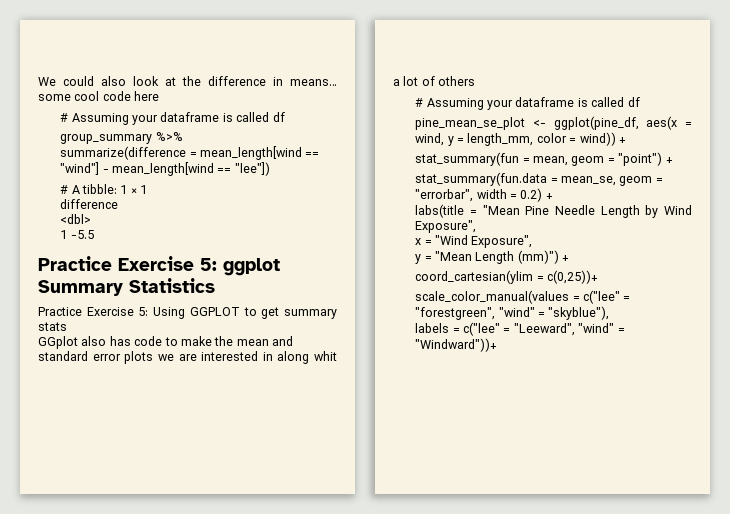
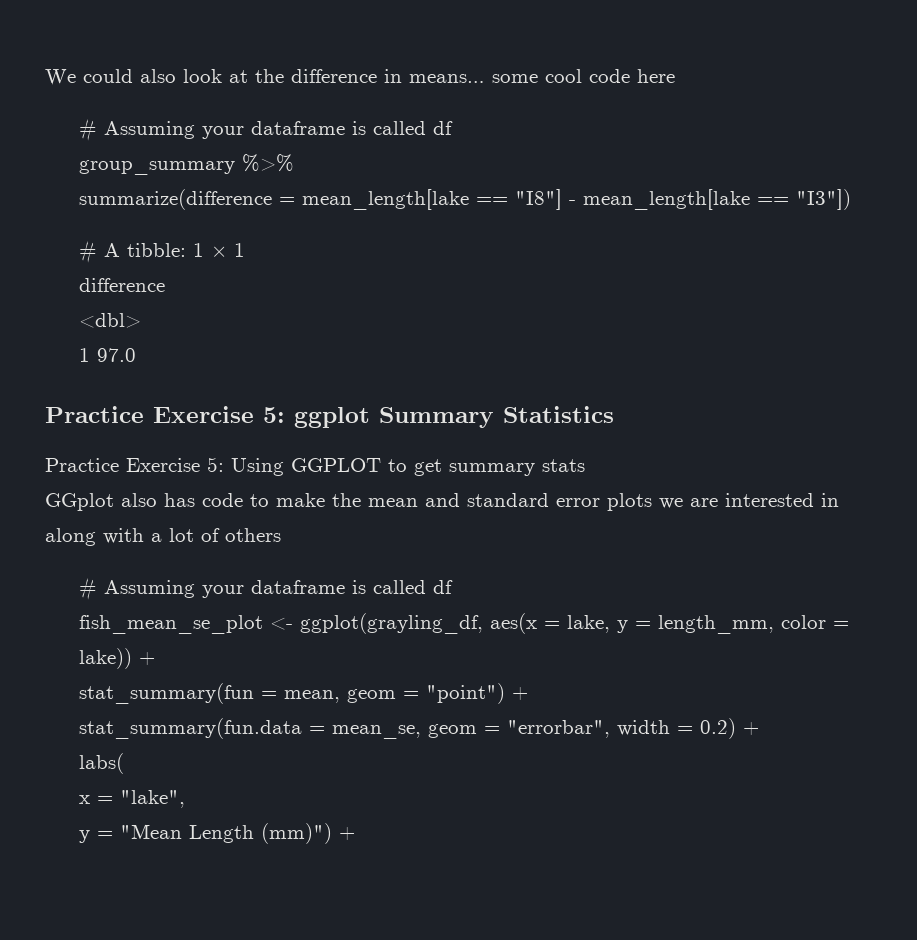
- summarize(difference = mean_length[wind == "wind"] - mean_length[wind == "lee"])
+ summarize(difference = mean_length[lake == "I8"] - mean_length[lake == "I3"])
- 1 -5.5
+ 1 97.0
- GGplot also has code to make the mean and standard error plots we are interested in along whit a lot of others
+ GGplot also has code to make the mean and standard error plots we are interested in along with a lot of others
- pine_mean_se_plot <- ggplot(pine_df, aes(x = wind, y = length_mm, color = wind)) +
+ fish_mean_se_plot <- ggplot(grayling_df, aes(x = lake, y = length_mm, color = lake)) +
- labs(title = "Mean Pine Needle Length by Wind Exposure",
+ labs(
- x = "Wind Exposure",
+ x = "lake",
- coord_cartesian(ylim = c(0,25))+
- scale_color_manual(values = c("lee" = "forestgreen", "wind" = "skyblue"),
- labels = c("lee" = "Leeward", "wind" = "Windward"))+

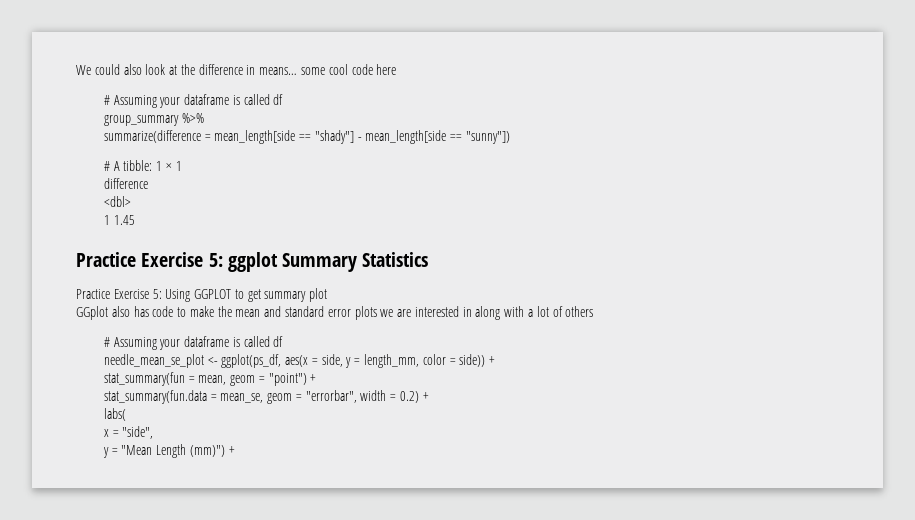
- summarize(difference = mean_length[lake == "I8"] - mean_length[lake == "I3"])
+ summarize(difference = mean_length[side == "shady"] - mean_length[side == "sunny"])
- 1 97.0
+ 1 1.45
- Practice Exercise 5: Using GGPLOT to get summary stats
+ Practice Exercise 5: Using GGPLOT to get summary plot
- fish_mean_se_plot <- ggplot(grayling_df, aes(x = lake, y = length_mm, color = lake)) +
+ needle_mean_se_plot <- ggplot(ps_df, aes(x = side, y = length_mm, color = side)) +
- x = "lake",
+ x = "side",

